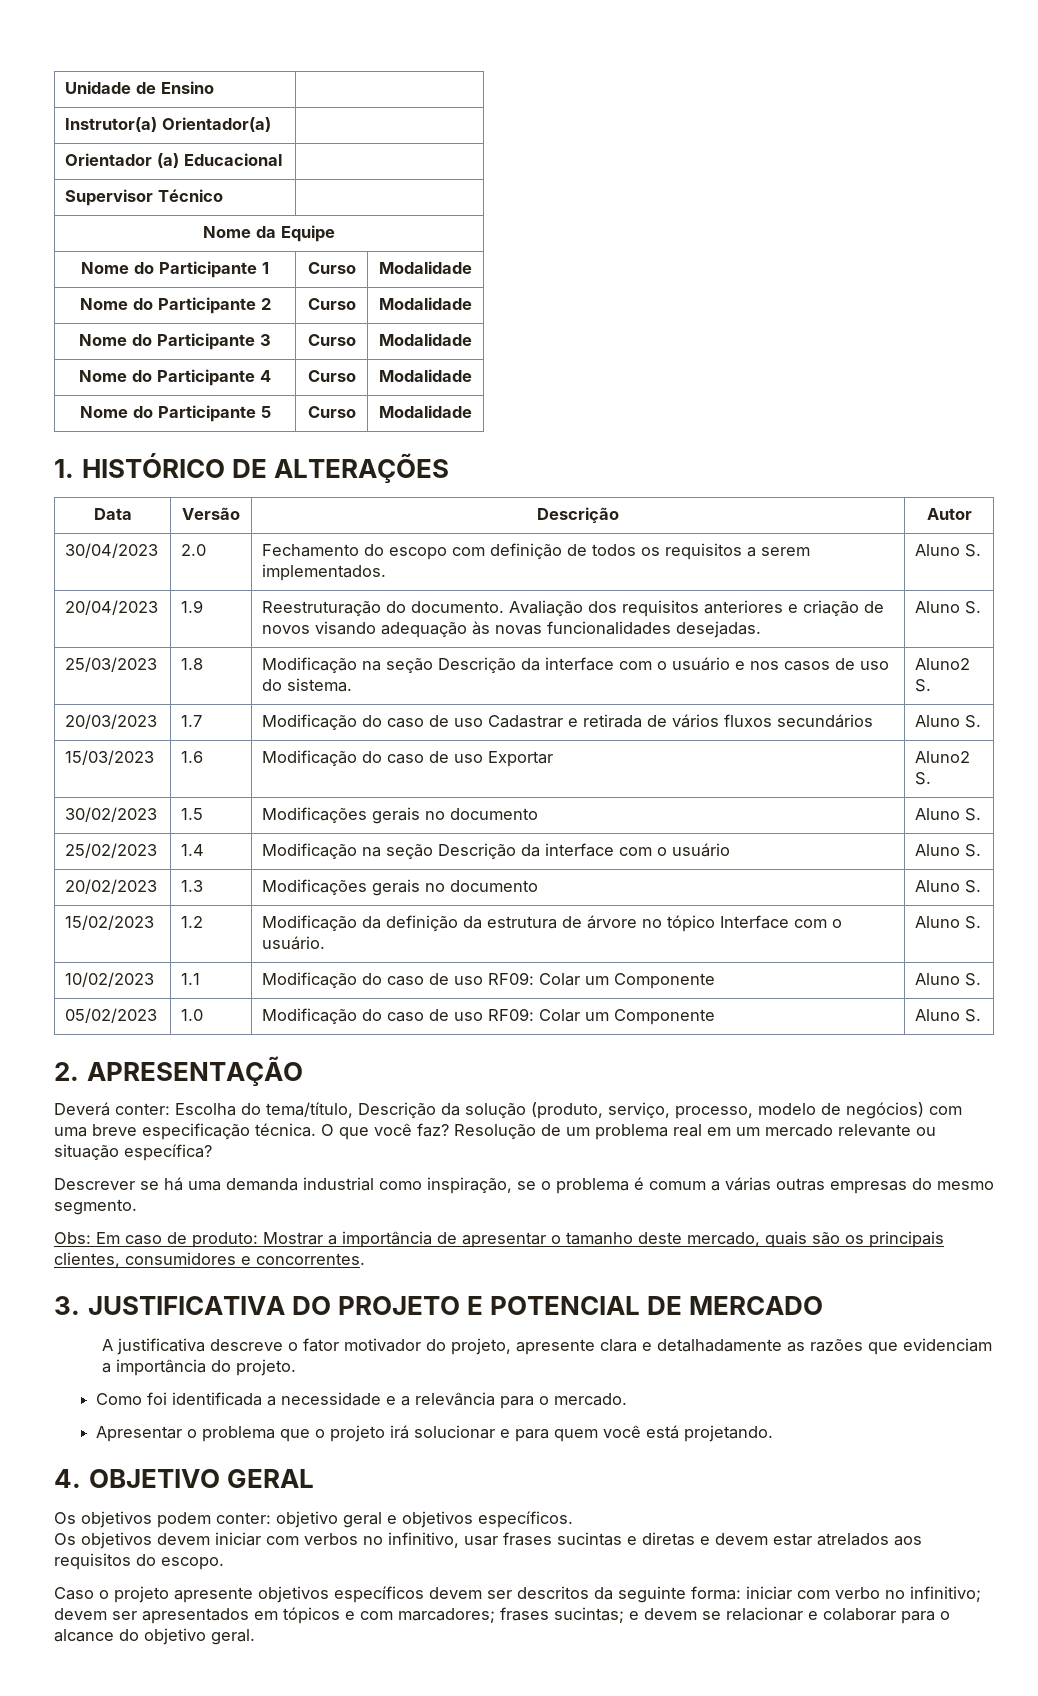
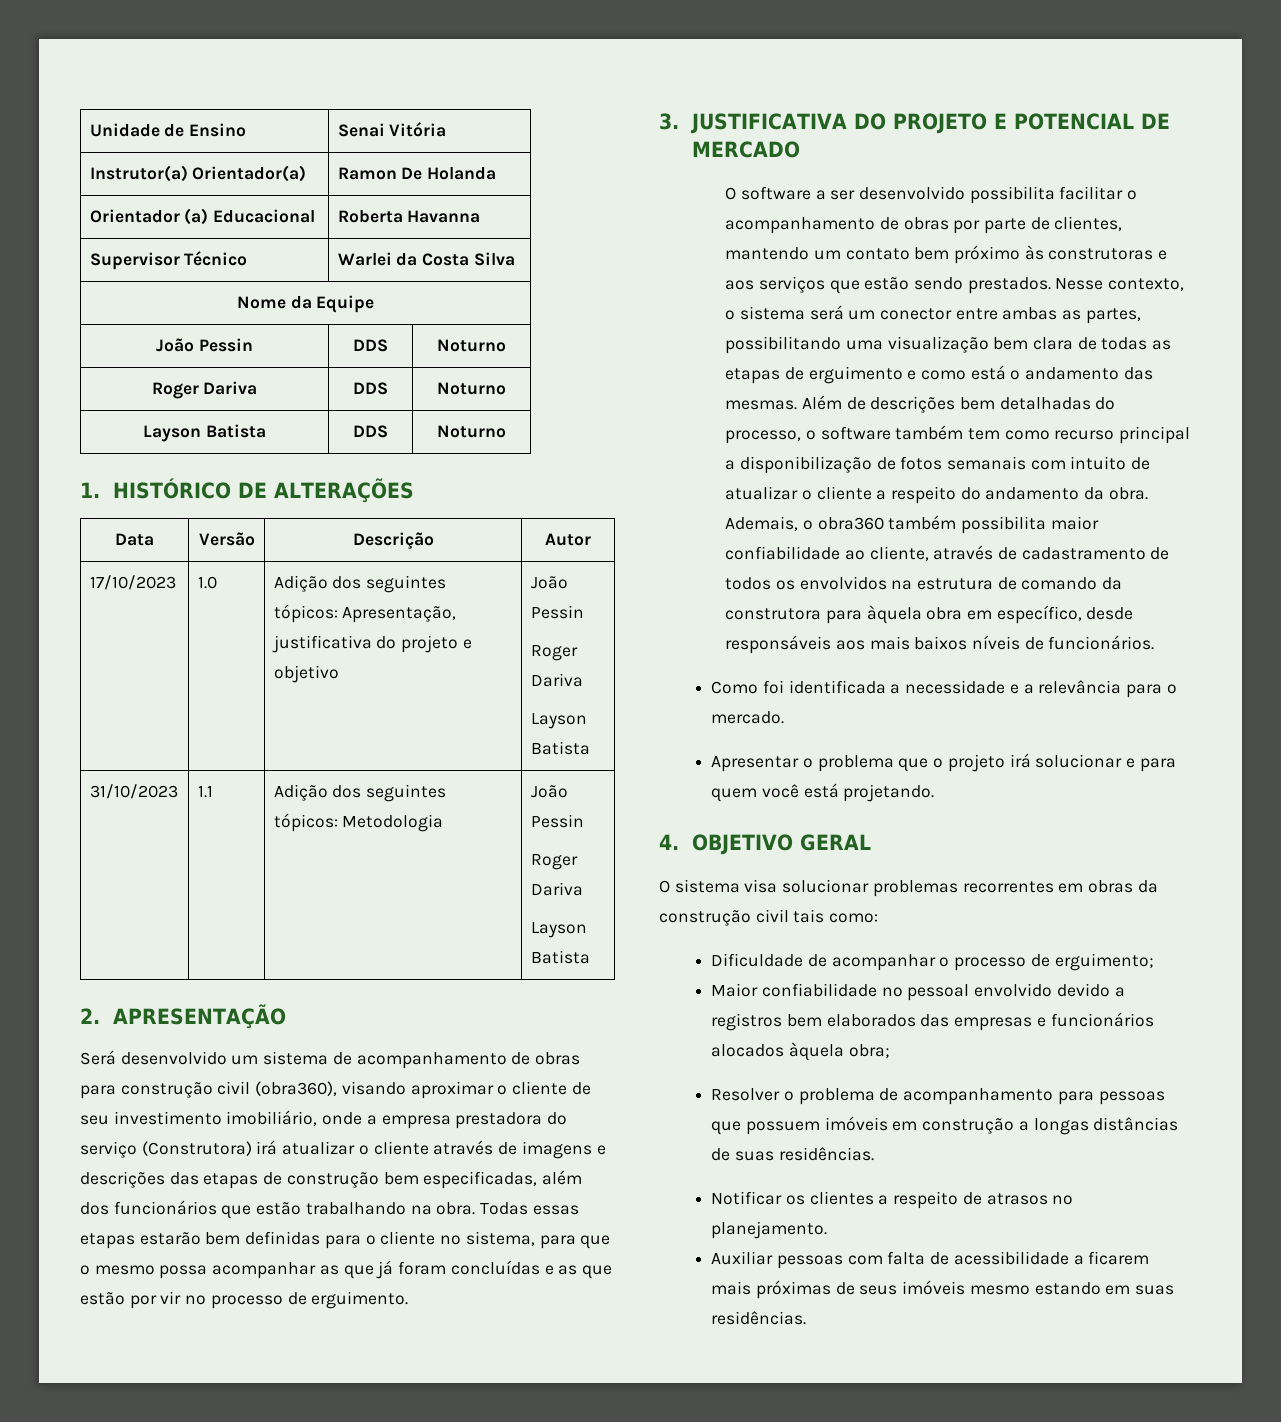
- Unidade de Ensino |
+ Unidade de Ensino | Senai Vitória
- Instrutor(a) Orientador(a) |
+ Instrutor(a) Orientador(a) | Ramon De Holanda
- Orientador (a) Educacional |
+ Orientador (a) Educacional | Roberta Havanna
- Supervisor Técnico |
+ Supervisor Técnico | Warlei da Costa Silva
- Nome do Participante 1 | Curso | Modalidade
- Nome do Participante 2 | Curso | Modalidade
- Nome do Participante 3 | Curso | Modalidade
- Nome do Participante 4 | Curso | Modalidade
- Nome do Participante 5 | Curso | Modalidade
+ João Pessin | DDS | Noturno
+ Roger Dariva | DDS | Noturno
+ Layson Batista | DDS | Noturno
- 30/04/2023 | 2.0 | Fechamento do escopo com definição de todos os requisitos a serem implementados. | Aluno S.
- 20/04/2023 | 1.9 | Reestruturação do documento. Avaliação dos requisitos anteriores e criação de novos visando adequação às novas funcionalidades desejadas. | Aluno S.
- 25/03/2023 | 1.8 | Modificação na seção Descrição da interface com o usuário e nos casos de uso do sistema. | Aluno2 S.
- 20/03/2023 | 1.7 | Modificação do caso de uso Cadastrar e retirada de vários fluxos secundários | Aluno S.
- 15/03/2023 | 1.6 | Modificação do caso de uso Exportar | Aluno2 S.
- 30/02/2023 | 1.5 | Modificações gerais no documento | Aluno S.
- 25/02/2023 | 1.4 | Modificação na seção Descrição da interface com o usuário | Aluno S.
- 20/02/2023 | 1.3 | Modificações gerais no documento | Aluno S.
- 15/02/2023 | 1.2 | Modificação da definição da estrutura de árvore no tópico Interface com o usuário. | Aluno S.
- 10/02/2023 | 1.1 | Modificação do caso de uso RF09: Colar um Componente | Aluno S.
- 05/02/2023 | 1.0 | Modificação do caso de uso RF09: Colar um Componente | Aluno S.
+ 17/10/2023 | 1.0 | Adição dos seguintes tópicos: Apresentação, justificativa do projeto e objetivo | João Pessin
+ Roger Dariva
+ Layson Batista
+ 31/10/2023 | 1.1 | Adição dos seguintes tópicos: Metodologia | João Pessin
+ Roger Dariva
+ Layson Batista
  2. APRESENTAÇÃO
- Deverá conter: Escolha do tema/título, Descrição da solução (produto, serviço, processo, modelo de negócios) com uma breve especificação técnica. O que você faz? Resolução de um problema real em um mercado relevante ou situação específica?
- Descrever se há uma demanda industrial como inspiração, se o problema é comum a várias outras empresas do mesmo segmento.
- Obs: Em caso de produto: Mostrar a importância de apresentar o tamanho deste mercado, quais são os principais clientes, consumidores e concorrentes.
+ Será desenvolvido um sistema de acompanhamento de obras para construção civil (obra360), visando aproximar o cliente de seu investimento imobiliário, onde a empresa prestadora do serviço (Construtora) irá atualizar o cliente através de imagens e descrições das etapas de construção bem especificadas, além dos funcionários que estão trabalhando na obra. Todas essas etapas estarão bem definidas para o cliente no sistema, para que o mesmo possa acompanhar as que já foram concluídas e as que estão por vir no processo de erguimento.
- A justificativa descreve o fator motivador do projeto, apresente clara e detalhadamente as razões que evidenciam a importância do projeto.
+ O software a ser desenvolvido possibilita facilitar o acompanhamento de obras por parte de clientes, mantendo um contato bem próximo às construtoras e aos serviços que estão sendo prestados. Nesse contexto, o sistema será um conector entre ambas as partes, possibilitando uma visualização bem clara de todas as etapas de erguimento e como está o andamento das mesmas. Além de descrições bem detalhadas do processo, o software também tem como recurso principal a disponibilização de fotos semanais com intuito de atualizar o cliente a respeito do andamento da obra. Ademais, o obra360 também possibilita maior confiabilidade ao cliente, através de cadastramento de todos os envolvidos na estrutura de comando da construtora para àquela obra em específico, desde responsáveis aos mais baixos níveis de funcionários.
- Os objetivos podem conter: objetivo geral e objetivos específicos.
- Os objetivos devem iniciar com verbos no infinitivo, usar frases sucintas e diretas e devem estar atrelados aos requisitos do escopo.
- Caso o projeto apresente objetivos específicos devem ser descritos da seguinte forma: iniciar com verbo no infinitivo; devem ser apresentados em tópicos e com marcadores; frases sucintas; e devem se relacionar e colaborar para o alcance do objetivo geral.
+ O sistema visa solucionar problemas recorrentes em obras da construção civil tais como:
+ Dificuldade de acompanhar o processo de erguimento;
+ Maior confiabilidade no pessoal envolvido devido a registros bem elaborados das empresas e funcionários alocados àquela obra;
+ Resolver o problema de acompanhamento para pessoas que possuem imóveis em construção a longas distâncias de suas residências.
+ Notificar os clientes a respeito de atrasos no planejamento.
+ Auxiliar pessoas com falta de acessibilidade a ficarem mais próximas de seus imóveis mesmo estando em suas residências.

